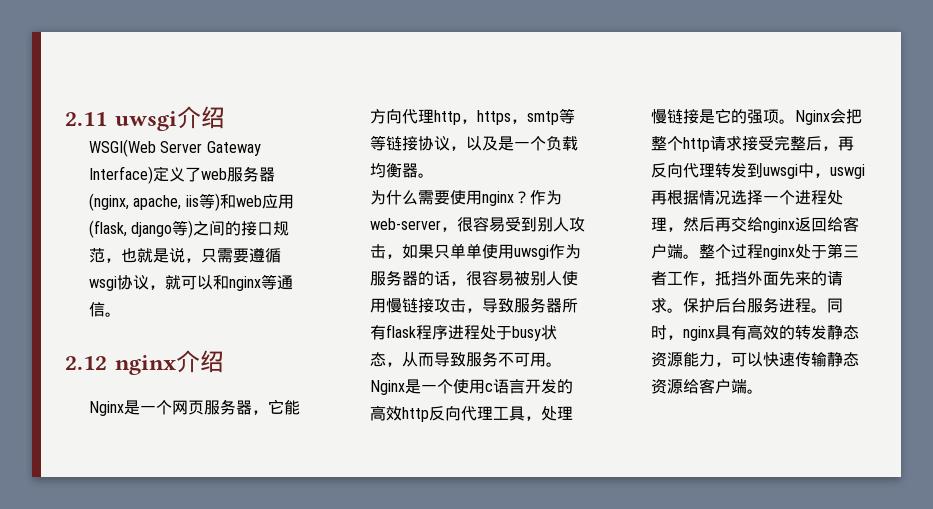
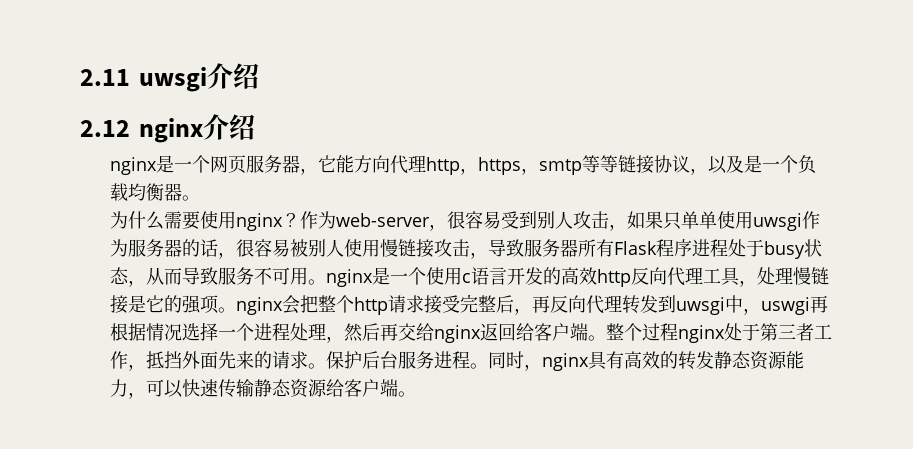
- WSGI(Web Server Gateway Interface)定义了web服务器(nginx, apache, iis等)和web应用(flask, django等)之间的接口规范，也就是说，只需要遵循wsgi协议，就可以和nginx等通信。
- Nginx是一个网页服务器，它能方向代理http，https，smtp等等链接协议，以及是一个负载均衡器。
+ nginx是一个网页服务器，它能方向代理http，https，smtp等等链接协议，以及是一个负载均衡器。
- 作为web-server，很容易受到别人攻击，如果只单单使用uwsgi作为服务器的话，很容易被别人使用慢链接攻击，导致服务器所有flask程序进程处于busy状态，从而导致服务不可用。Nginx是一个使用c语言开发的高效http反向代理工具，处理慢链接是它的强项。Nginx会把整个http请求接受完整后，再反向代理转发到uwsgi中，uswgi再根据情况选择一个进程处理，然后再交给nginx返回给客户端。
+ 作为web-server，很容易受到别人攻击，如果只单单使用uwsgi作为服务器的话，很容易被别人使用慢链接攻击，导致服务器所有Flask程序进程处于busy状态，从而导致服务不可用。nginx是一个使用c语言开发的高效http反向代理工具，处理慢链接是它的强项。nginx会把整个http请求接受完整后，再反向代理转发到uwsgi中，uswgi再根据情况选择一个进程处理，然后再交给nginx返回给客户端。

